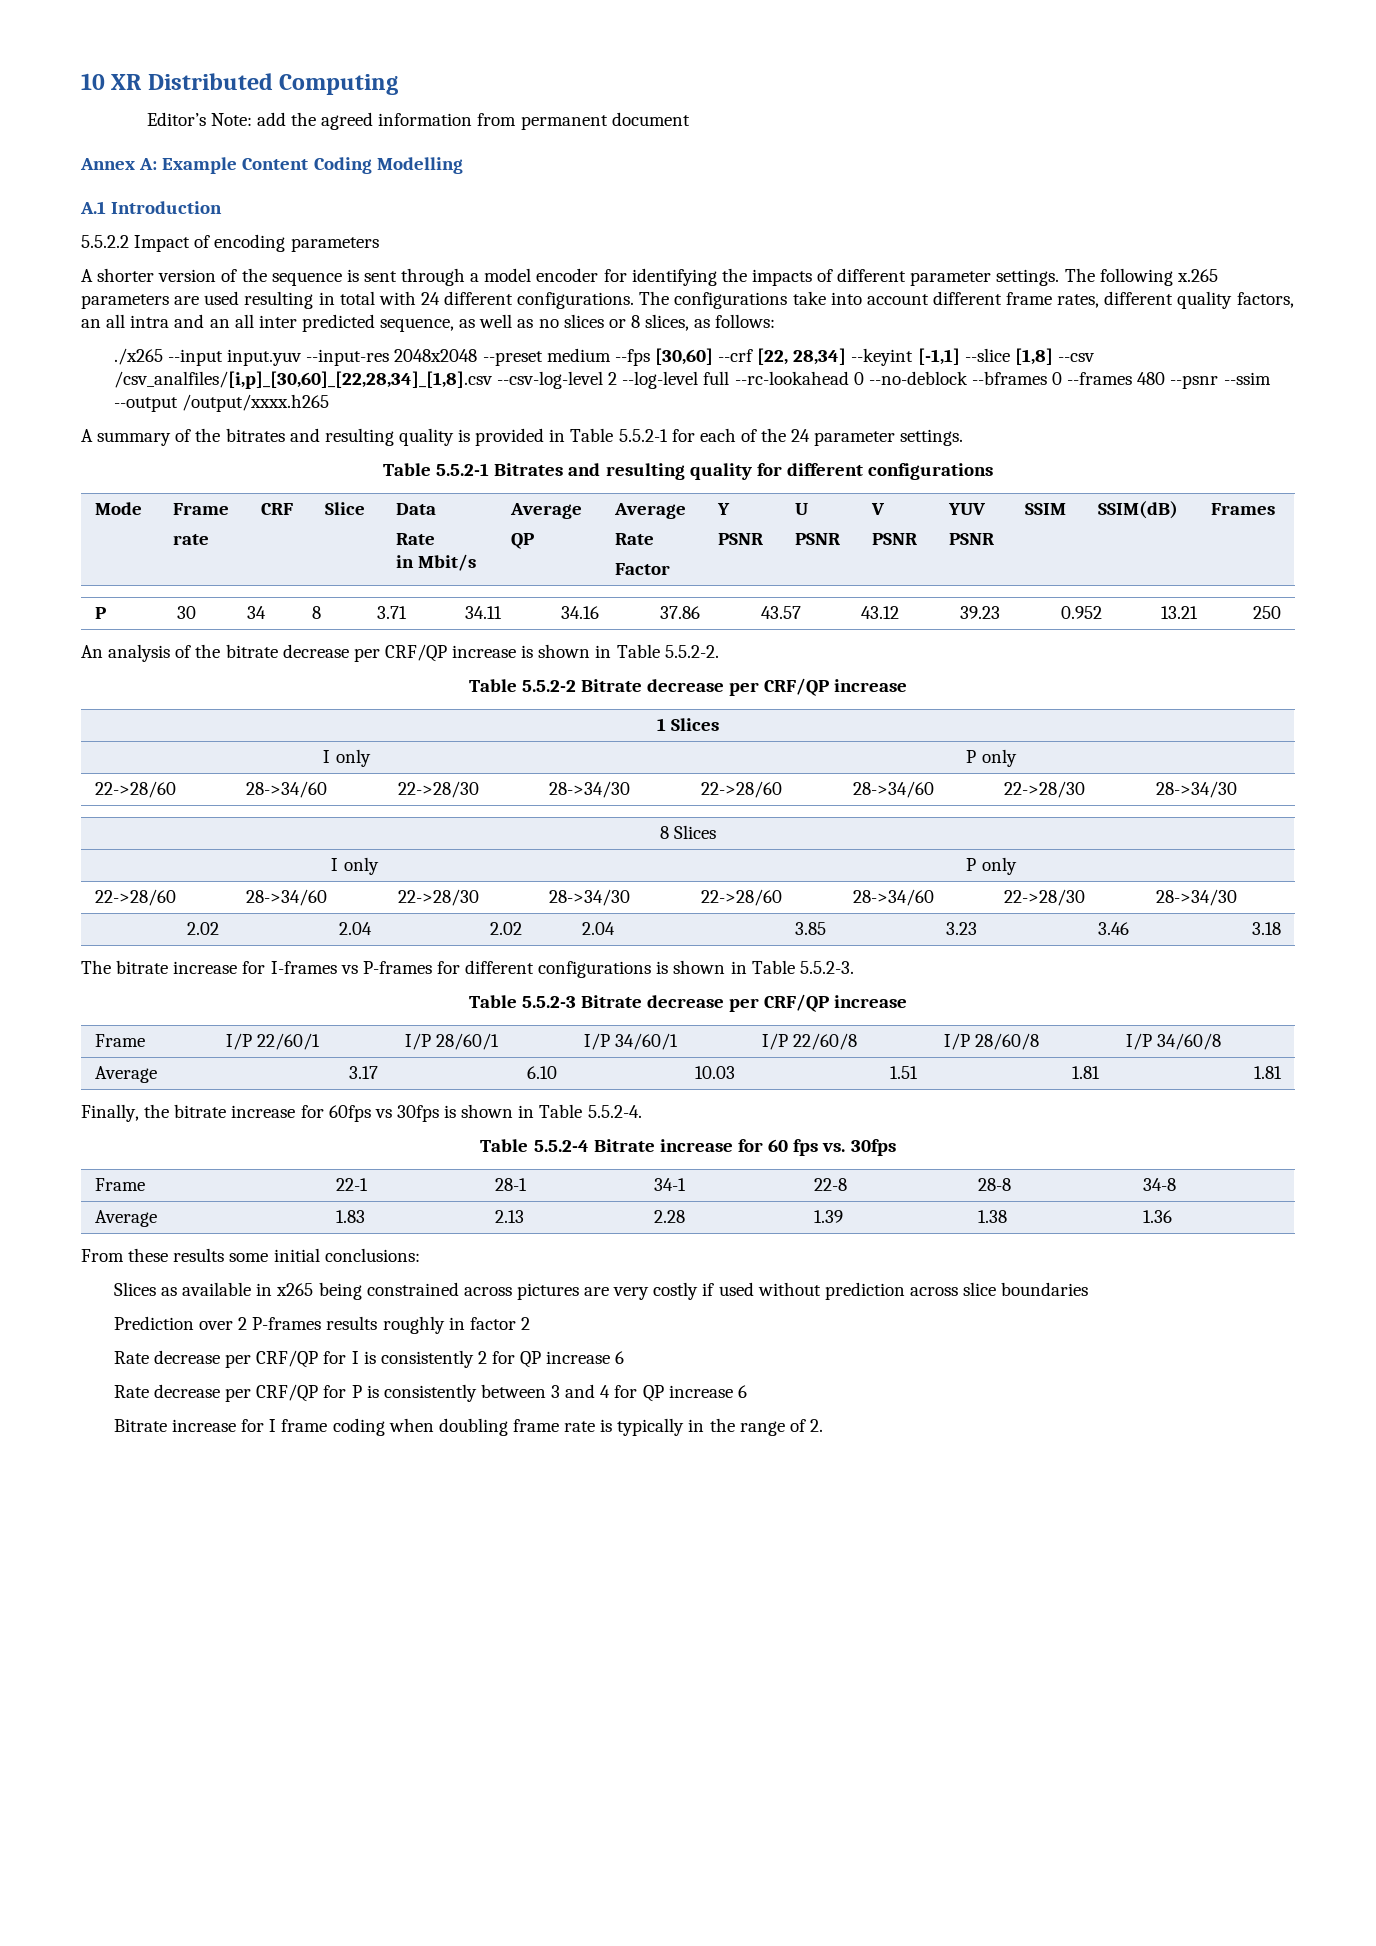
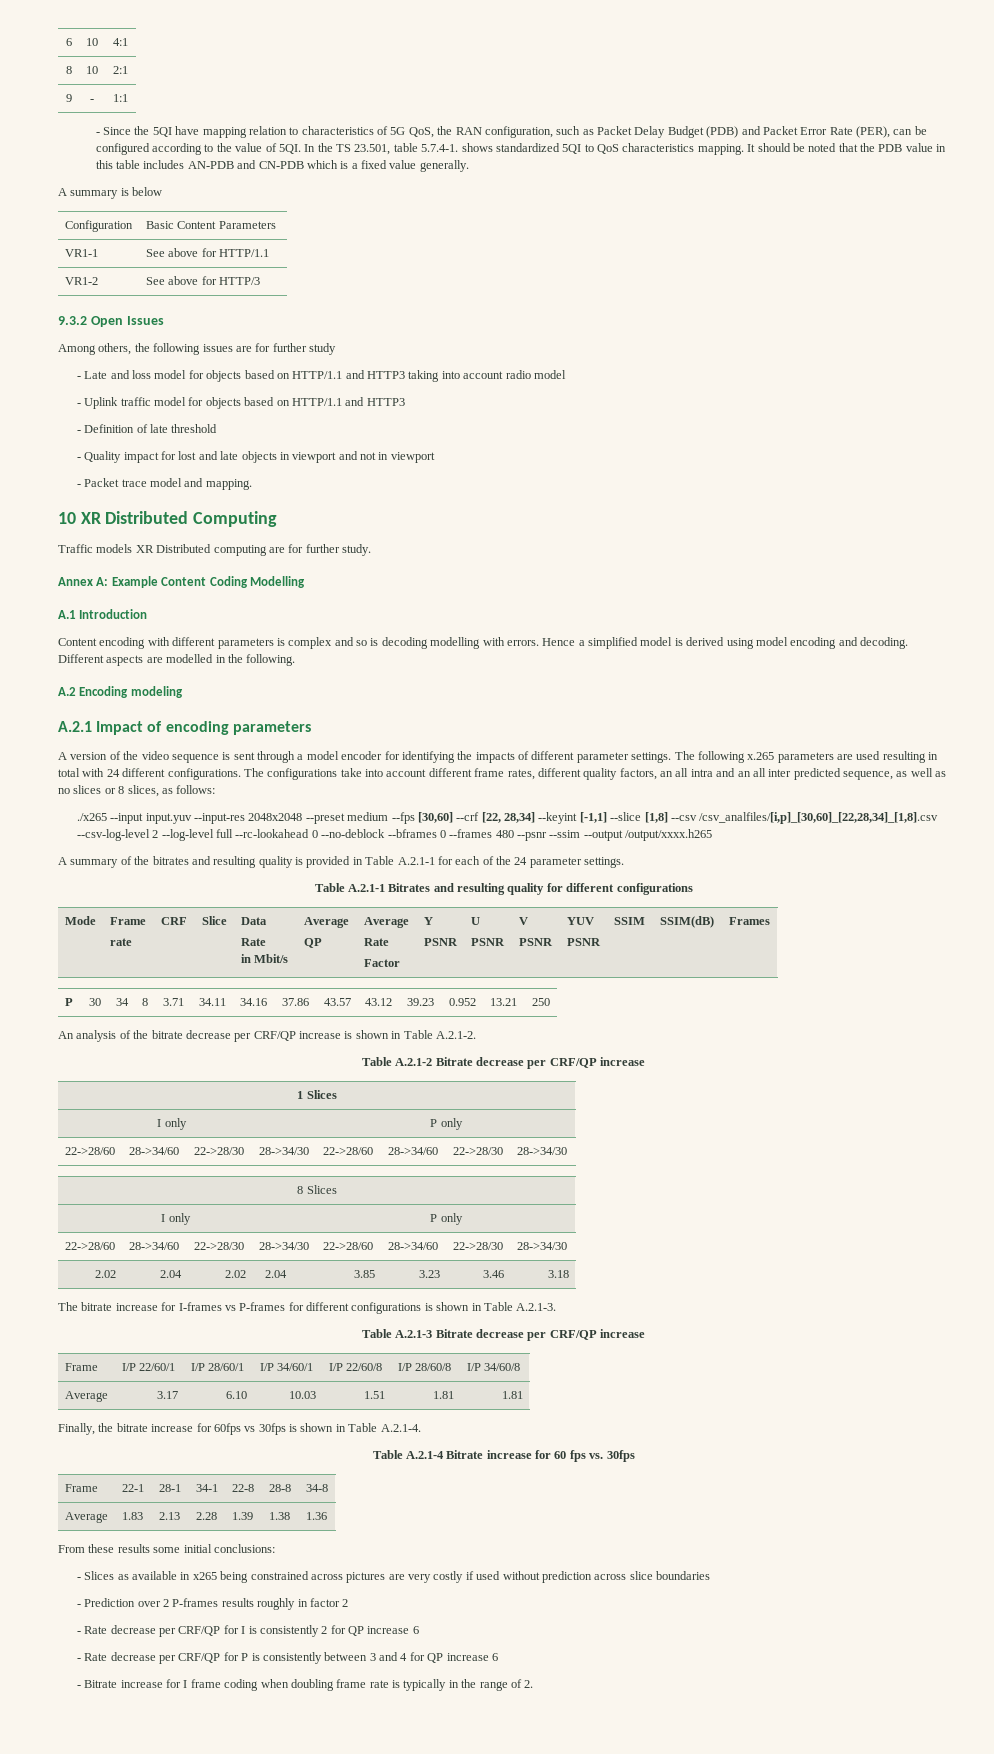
+ 6 | 10 | 4:1
+ 8 | 10 | 2:1
+ 9 | - | 1:1
+ - Since the 5QI have mapping relation to characteristics of 5G QoS, the RAN configuration, such as Packet Delay Budget (PDB) and Packet Error Rate (PER), can be configured according to the value of 5QI. In the TS 23.501, table 5.7.4-1. shows standardized 5QI to QoS characteristics mapping. It should be noted that the PDB value in this table includes AN-PDB and CN-PDB which is a fixed value generally.
+ A summary is below
+ Configuration | Basic Content Parameters
+ VR1-1 | See above for HTTP/1.1
+ VR1-2 | See above for HTTP/3
+ 9.3.2 Open Issues
+ Among others, the following issues are for further study
+ - Late and loss model for objects based on HTTP/1.1 and HTTP3 taking into account radio model
+ - Uplink traffic model for objects based on HTTP/1.1 and HTTP3
+ - Definition of late threshold
+ - Quality impact for lost and late objects in viewport and not in viewport
+ - Packet trace model and mapping.
  10 XR Distributed Computing
- Editor’s Note: add the agreed information from permanent document
+ Traffic models XR Distributed computing are for further study.
- 5.5.2.2 Impact of encoding parameters
+ Content encoding with different parameters is complex and so is decoding modelling with errors. Hence a simplified model is derived using model encoding and decoding. Different aspects are modelled in the following.
+ A.2 Encoding modeling
+ A.2.1 Impact of encoding parameters
- A shorter version of the sequence is sent through a model encoder for identifying the impacts of different parameter settings.
+ A version of the video sequence is sent through a model encoder for identifying the impacts of different parameter settings.
- A summary of the bitrates and resulting quality is provided in Table 5.5.2-1 for each of the 24 parameter settings.
+ A summary of the bitrates and resulting quality is provided in Table A.2.1-1 for each of the 24 parameter settings.
- Table 5.5.2-1 Bitrates and resulting quality for different configurations
+ Table A.2.1-1 Bitrates and resulting quality for different configurations
- An analysis of the bitrate decrease per CRF/QP increase is shown in Table 5.5.2-2.
- Table 5.5.2-2 Bitrate decrease per CRF/QP increase
+ An analysis of the bitrate decrease per CRF/QP increase is shown in Table A.2.1-2.
+ Table A.2.1-2 Bitrate decrease per CRF/QP increase
- The bitrate increase for I-frames vs P-frames for different configurations is shown in Table 5.5.2-3.
- Table 5.5.2-3 Bitrate decrease per CRF/QP increase
+ The bitrate increase for I-frames vs P-frames for different configurations is shown in Table A.2.1-3.
+ Table A.2.1-3 Bitrate decrease per CRF/QP increase
- Finally, the bitrate increase for 60fps vs 30fps is shown in Table 5.5.2-4.
- Table 5.5.2-4 Bitrate increase for 60 fps vs. 30fps
+ Finally, the bitrate increase for 60fps vs 30fps is shown in Table A.2.1-4.
+ Table A.2.1-4 Bitrate increase for 60 fps vs. 30fps
- Slices as available in x265 being constrained across pictures are very costly if used without prediction across slice boundaries
+ - Slices as available in x265 being constrained across pictures are very costly if used without prediction across slice boundaries
- Prediction over 2 P-frames results roughly in factor 2
+ - Prediction over 2 P-frames results roughly in factor 2
- Rate decrease per CRF/QP for I is consistently 2 for QP increase 6
+ - Rate decrease per CRF/QP for I is consistently 2 for QP increase 6
- Rate decrease per CRF/QP for P is consistently between 3 and 4 for QP increase 6
+ - Rate decrease per CRF/QP for P is consistently between 3 and 4 for QP increase 6
- Bitrate increase for I frame coding when doubling frame rate is typically in the range of 2.
+ - Bitrate increase for I frame coding when doubling frame rate is typically in the range of 2.

